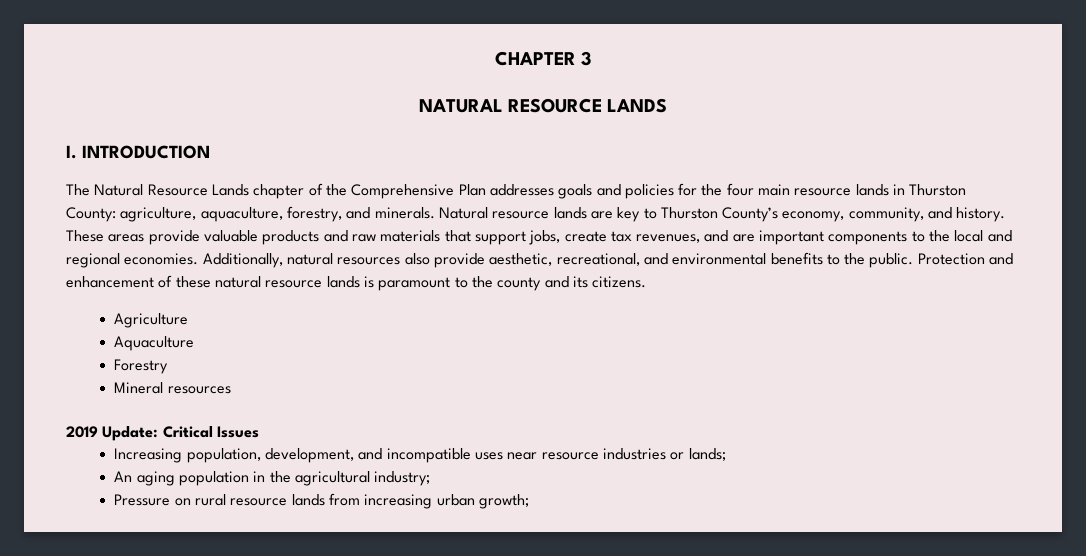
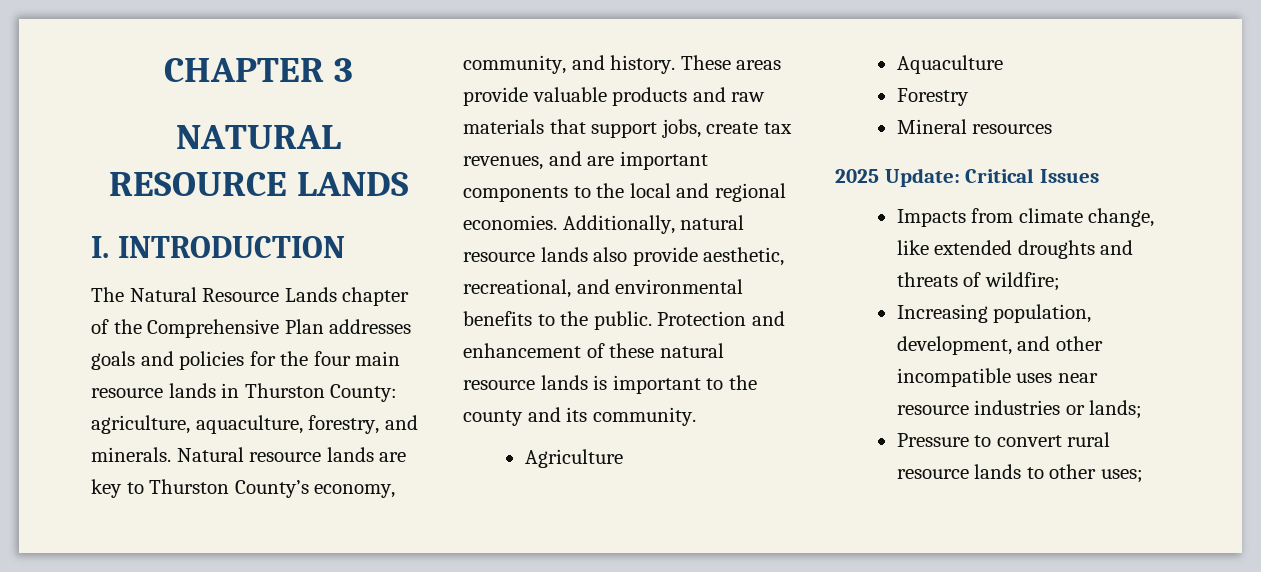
- Additionally, natural resources also provide aesthetic, recreational, and environmental benefits to the public.
+ Additionally, natural resource lands also provide aesthetic, recreational, and environmental benefits to the public.
- Protection and enhancement of these natural resource lands is paramount to the county and its citizens.
+ Protection and enhancement of these natural resource lands is important to the county and its community.
- 2019 Update: Critical Issues
+ 2025 Update: Critical Issues
+ Impacts from climate change, like extended droughts and threats of wildfire;
- Increasing population, development, and incompatible uses near resource industries or lands;
+ Increasing population, development, and other incompatible uses near resource industries or lands;
- An aging population in the agricultural industry;
- Pressure on rural resource lands from increasing urban growth;
+ Pressure to convert rural resource lands to other uses;

